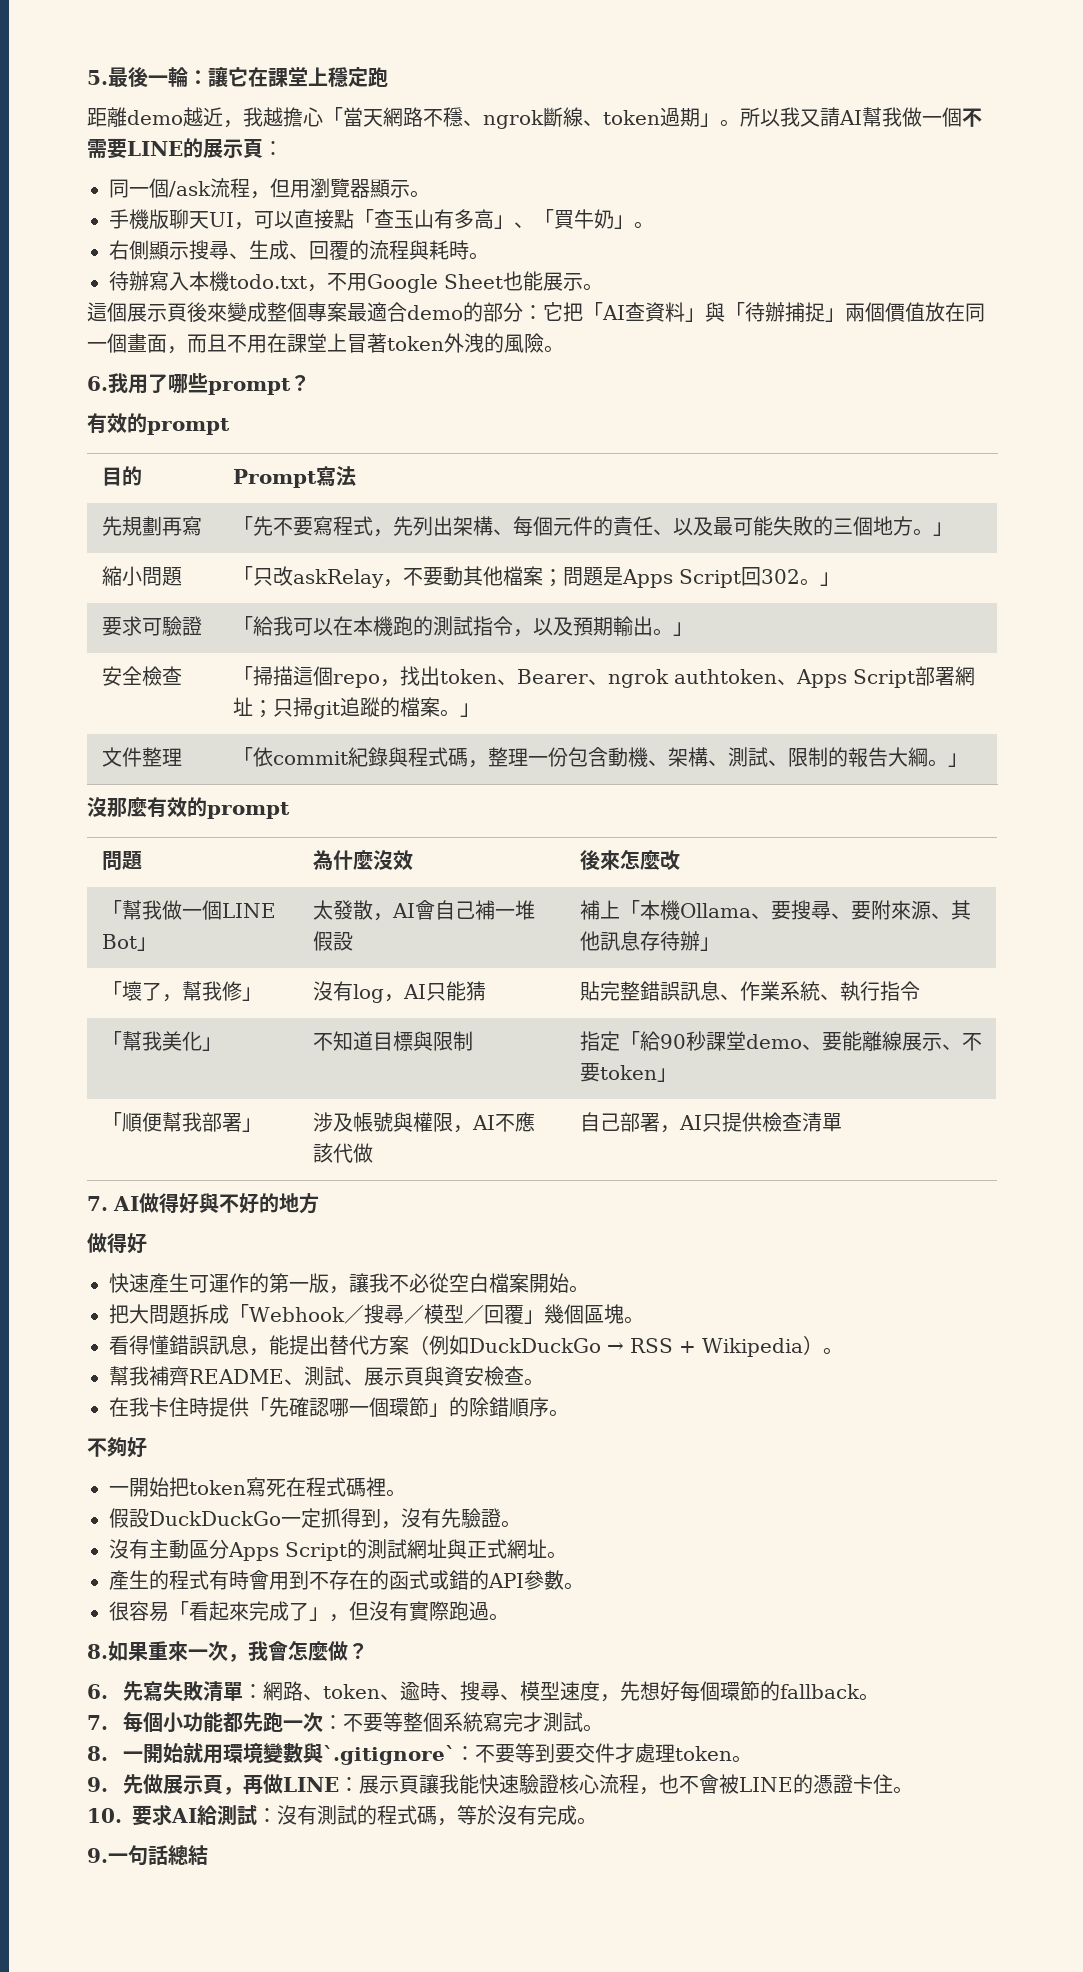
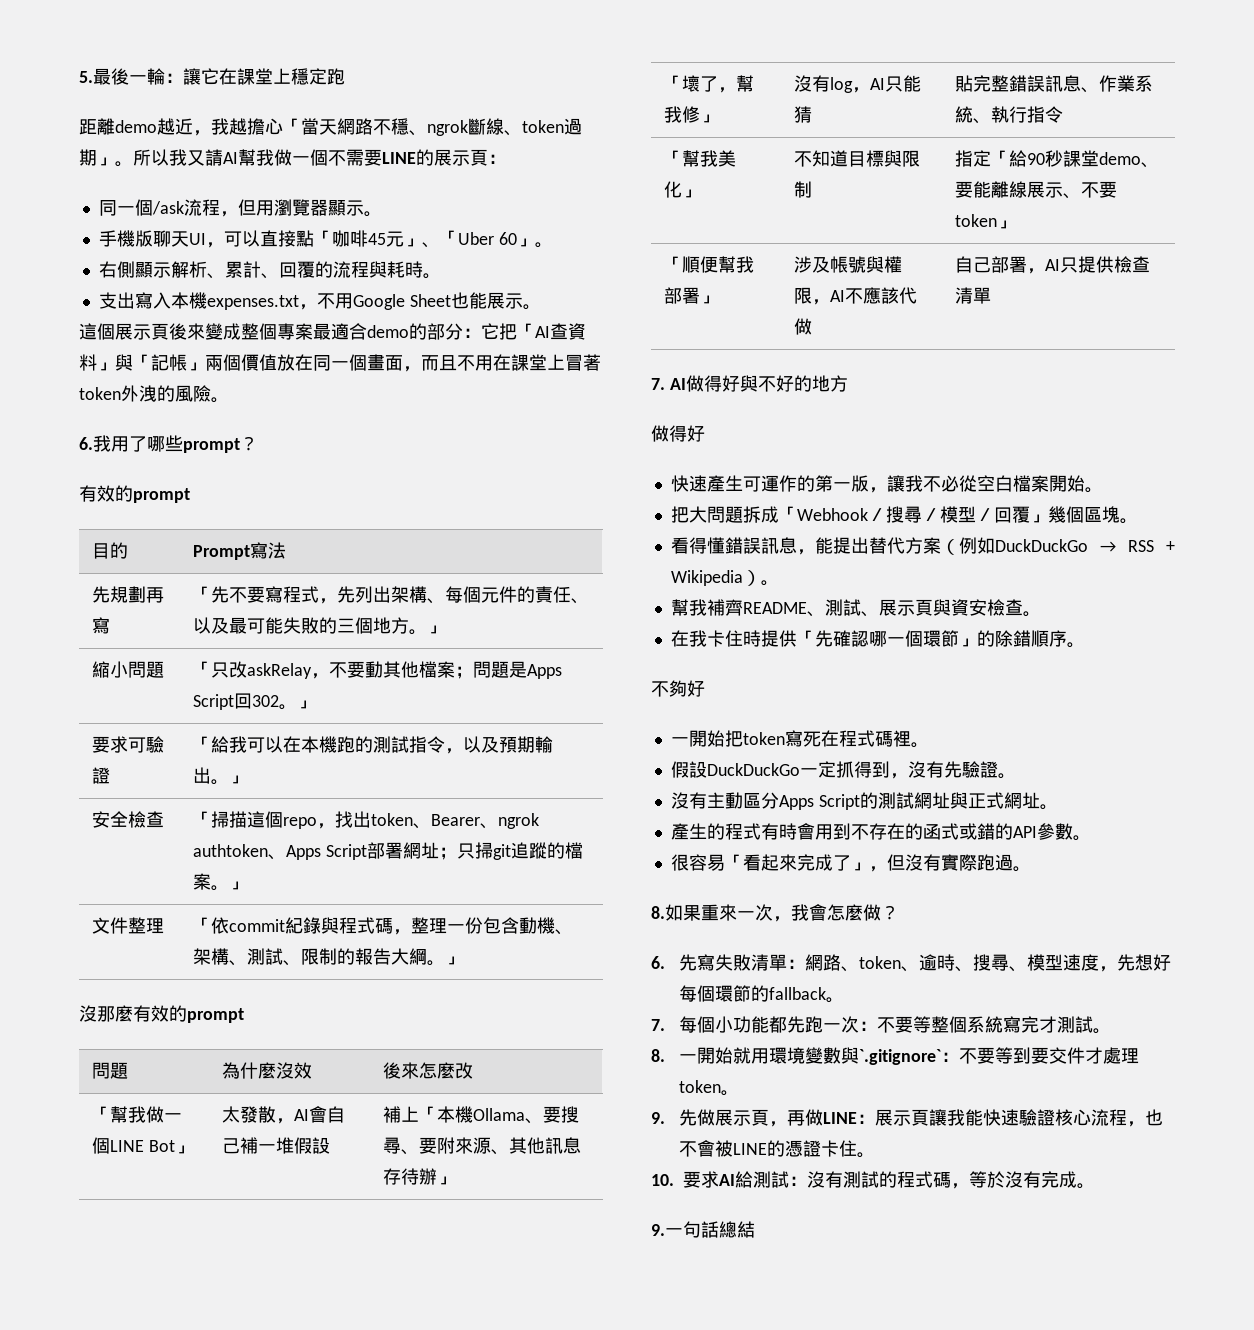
- 手機版聊天UI，可以直接點「查玉山有多高」、「買牛奶」。
+ 手機版聊天UI，可以直接點「咖啡45元」、「Uber 60」。
- 右側顯示搜尋、生成、回覆的流程與耗時。
+ 右側顯示解析、累計、回覆的流程與耗時。
- 待辦寫入本機todo.txt，不用Google Sheet也能展示。
+ 支出寫入本機expenses.txt，不用Google Sheet也能展示。
- 這個展示頁後來變成整個專案最適合demo的部分：它把「AI查資料」與「待辦捕捉」兩個價值放在同一個畫面，而且不用在課堂上冒著token外洩的風險。
+ 這個展示頁後來變成整個專案最適合demo的部分：它把「AI查資料」與「記帳」兩個價值放在同一個畫面，而且不用在課堂上冒著token外洩的風險。

